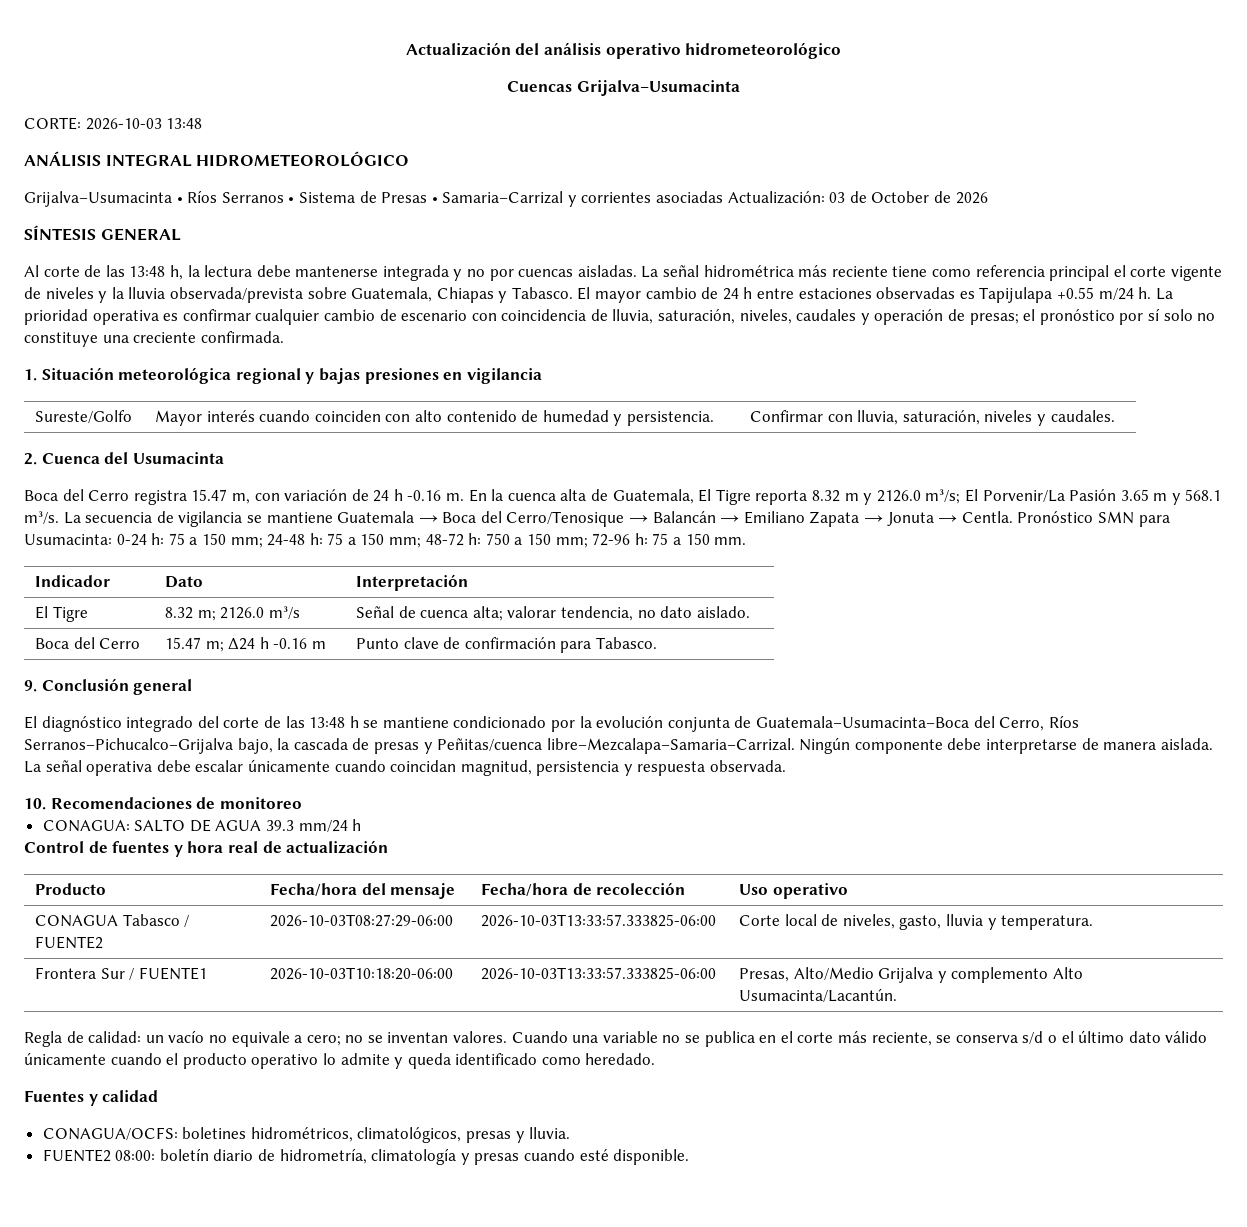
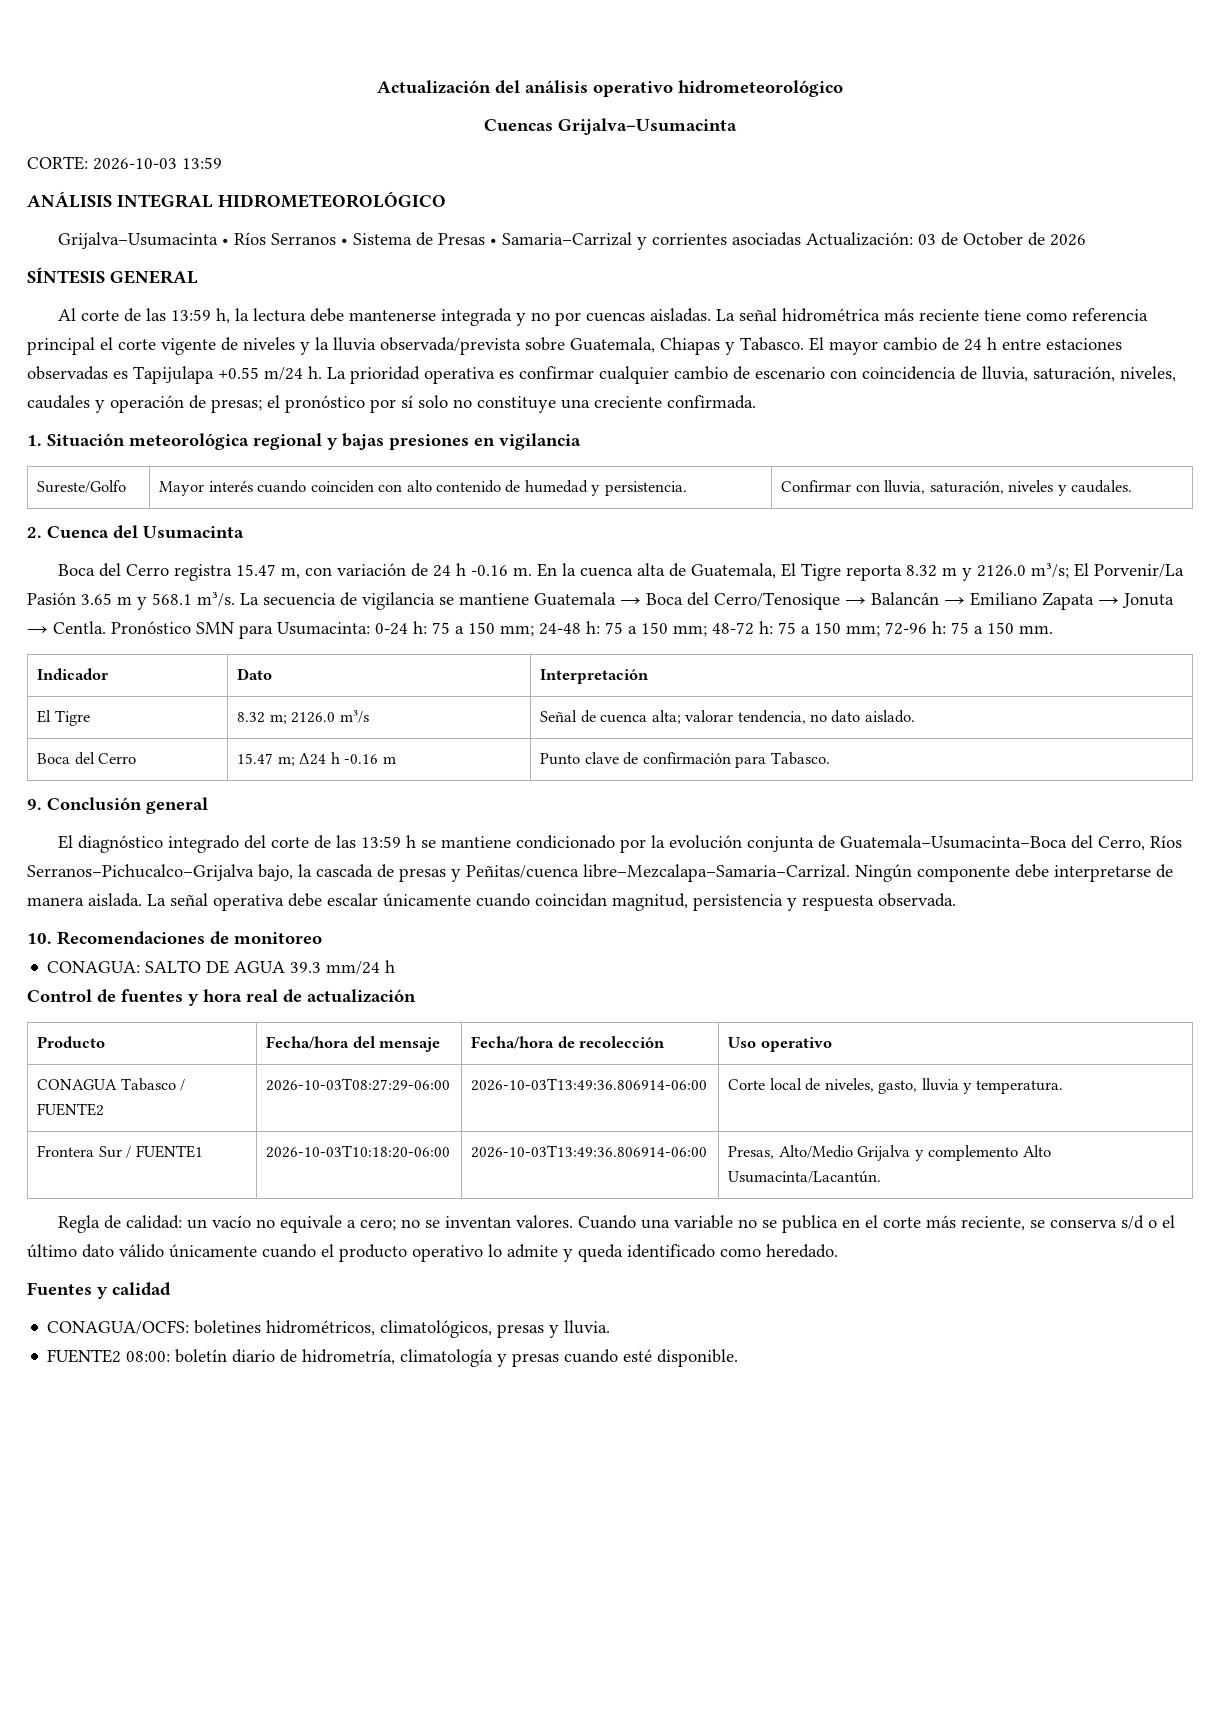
- CORTE: 2026-10-03 13:48
+ CORTE: 2026-10-03 13:59
- Al corte de las 13:48 h, la lectura debe mantenerse integrada y no por cuencas aisladas.
+ Al corte de las 13:59 h, la lectura debe mantenerse integrada y no por cuencas aisladas.
- Pronóstico SMN para Usumacinta: 0-24 h: 75 a 150 mm; 24-48 h: 75 a 150 mm; 48-72 h: 750 a 150 mm; 72-96 h: 75 a 150 mm.
+ Pronóstico SMN para Usumacinta: 0-24 h: 75 a 150 mm; 24-48 h: 75 a 150 mm; 48-72 h: 75 a 150 mm; 72-96 h: 75 a 150 mm.
- El diagnóstico integrado del corte de las 13:48 h se mantiene condicionado por la evolución conjunta de Guatemala–Usumacinta–Boca del Cerro, Ríos Serranos–Pichucalco–Grijalva bajo, la cascada de presas y Peñitas/cuenca libre–Mezcalapa–Samaria–Carrizal.
+ El diagnóstico integrado del corte de las 13:59 h se mantiene condicionado por la evolución conjunta de Guatemala–Usumacinta–Boca del Cerro, Ríos Serranos–Pichucalco–Grijalva bajo, la cascada de presas y Peñitas/cuenca libre–Mezcalapa–Samaria–Carrizal.
- CONAGUA Tabasco / FUENTE2 | 2026-10-03T08:27:29-06:00 | 2026-10-03T13:33:57.333825-06:00 | Corte local de niveles, gasto, lluvia y temperatura.
+ CONAGUA Tabasco / FUENTE2 | 2026-10-03T08:27:29-06:00 | 2026-10-03T13:49:36.806914-06:00 | Corte local de niveles, gasto, lluvia y temperatura.
- Frontera Sur / FUENTE1 | 2026-10-03T10:18:20-06:00 | 2026-10-03T13:33:57.333825-06:00 | Presas, Alto/Medio Grijalva y complemento Alto Usumacinta/Lacantún.
+ Frontera Sur / FUENTE1 | 2026-10-03T10:18:20-06:00 | 2026-10-03T13:49:36.806914-06:00 | Presas, Alto/Medio Grijalva y complemento Alto Usumacinta/Lacantún.

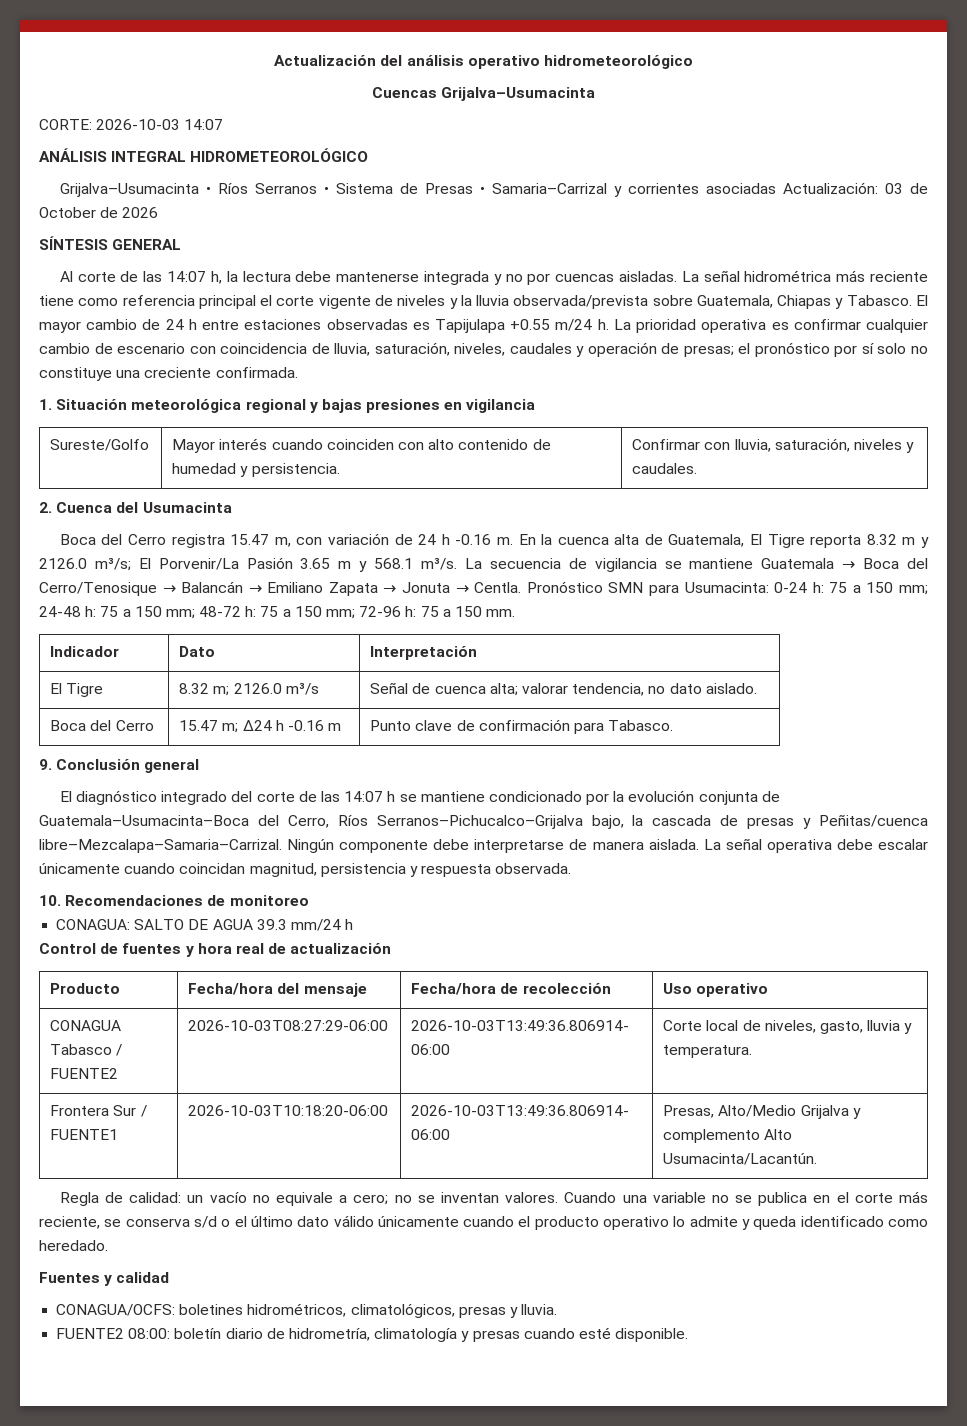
- CORTE: 2026-10-03 13:59
+ CORTE: 2026-10-03 14:07
- Al corte de las 13:59 h, la lectura debe mantenerse integrada y no por cuencas aisladas.
+ Al corte de las 14:07 h, la lectura debe mantenerse integrada y no por cuencas aisladas.
- El diagnóstico integrado del corte de las 13:59 h se mantiene condicionado por la evolución conjunta de Guatemala–Usumacinta–Boca del Cerro, Ríos Serranos–Pichucalco–Grijalva bajo, la cascada de presas y Peñitas/cuenca libre–Mezcalapa–Samaria–Carrizal.
+ El diagnóstico integrado del corte de las 14:07 h se mantiene condicionado por la evolución conjunta de Guatemala–Usumacinta–Boca del Cerro, Ríos Serranos–Pichucalco–Grijalva bajo, la cascada de presas y Peñitas/cuenca libre–Mezcalapa–Samaria–Carrizal.

